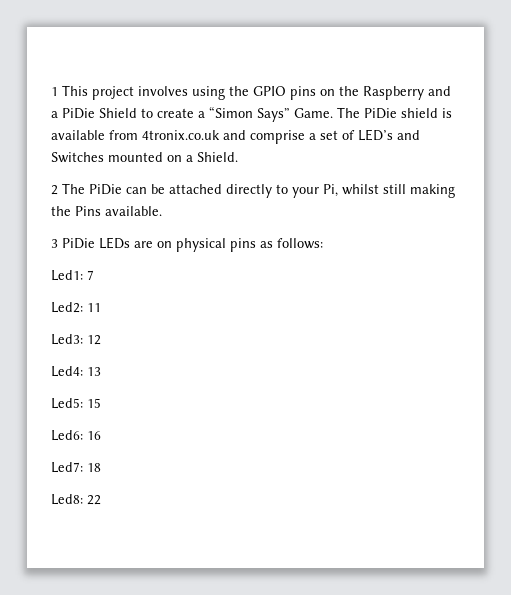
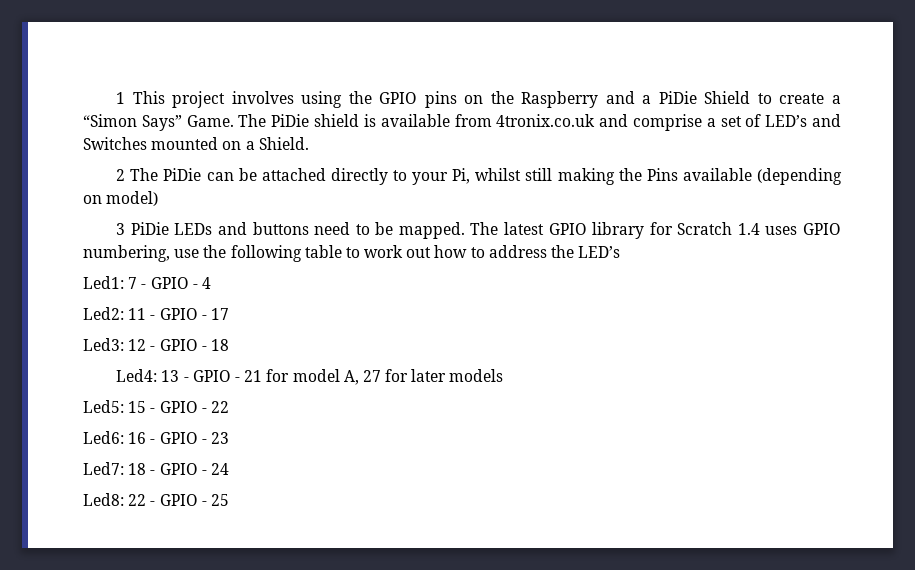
- 2 The PiDie can be attached directly to your Pi, whilst still making the Pins available.
+ 2 The PiDie can be attached directly to your Pi, whilst still making the Pins available (depending on model)
- 3 PiDie LEDs are on physical pins as follows:
- Led1: 7
- Led2: 11
- Led3: 12
- Led4: 13
- Led5: 15
- Led6: 16
- Led7: 18
- Led8: 22
+ 3 PiDie LEDs and buttons need to be mapped. The latest GPIO library for Scratch 1.4 uses GPIO numbering, use the following table to work out how to address the LED’s
+ Led1: 7 - GPIO - 4
+ Led2: 11 - GPIO - 17
+ Led3: 12 - GPIO - 18
+ Led4: 13 - GPIO - 21 for model A, 27 for later models
+ Led5: 15 - GPIO - 22
+ Led6: 16 - GPIO - 23
+ Led7: 18 - GPIO - 24
+ Led8: 22 - GPIO - 25

